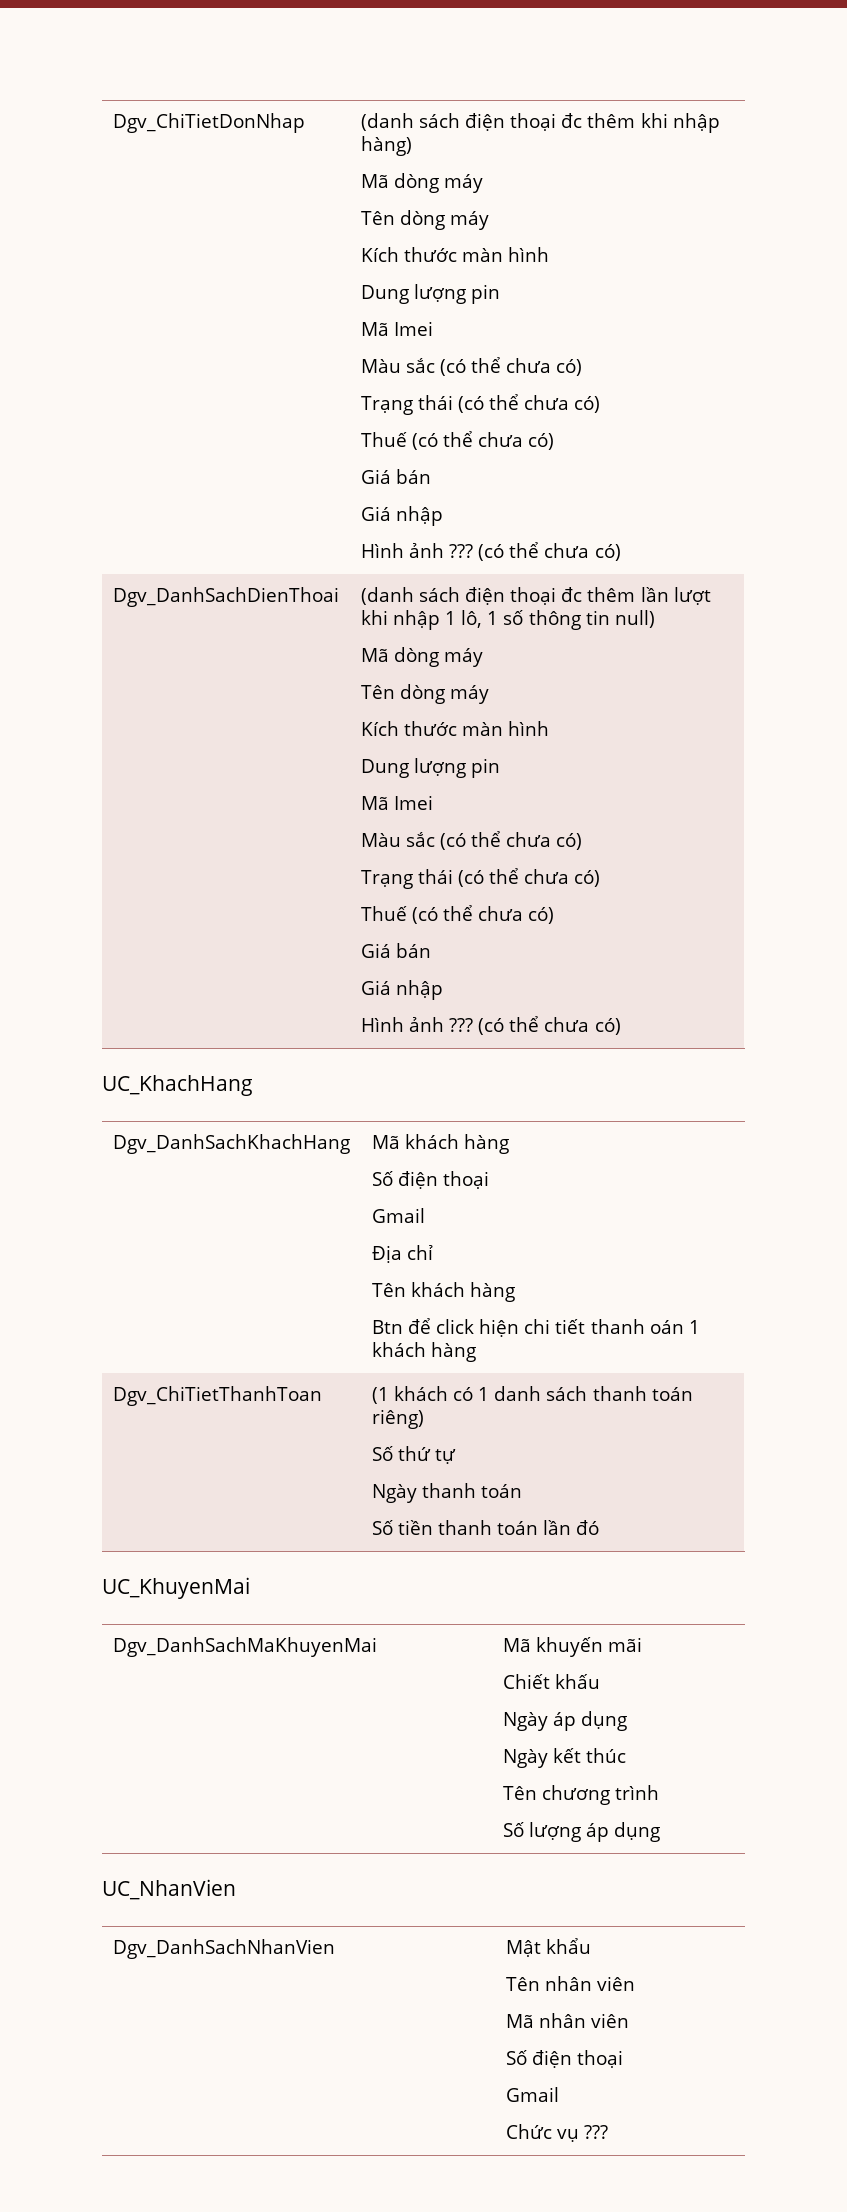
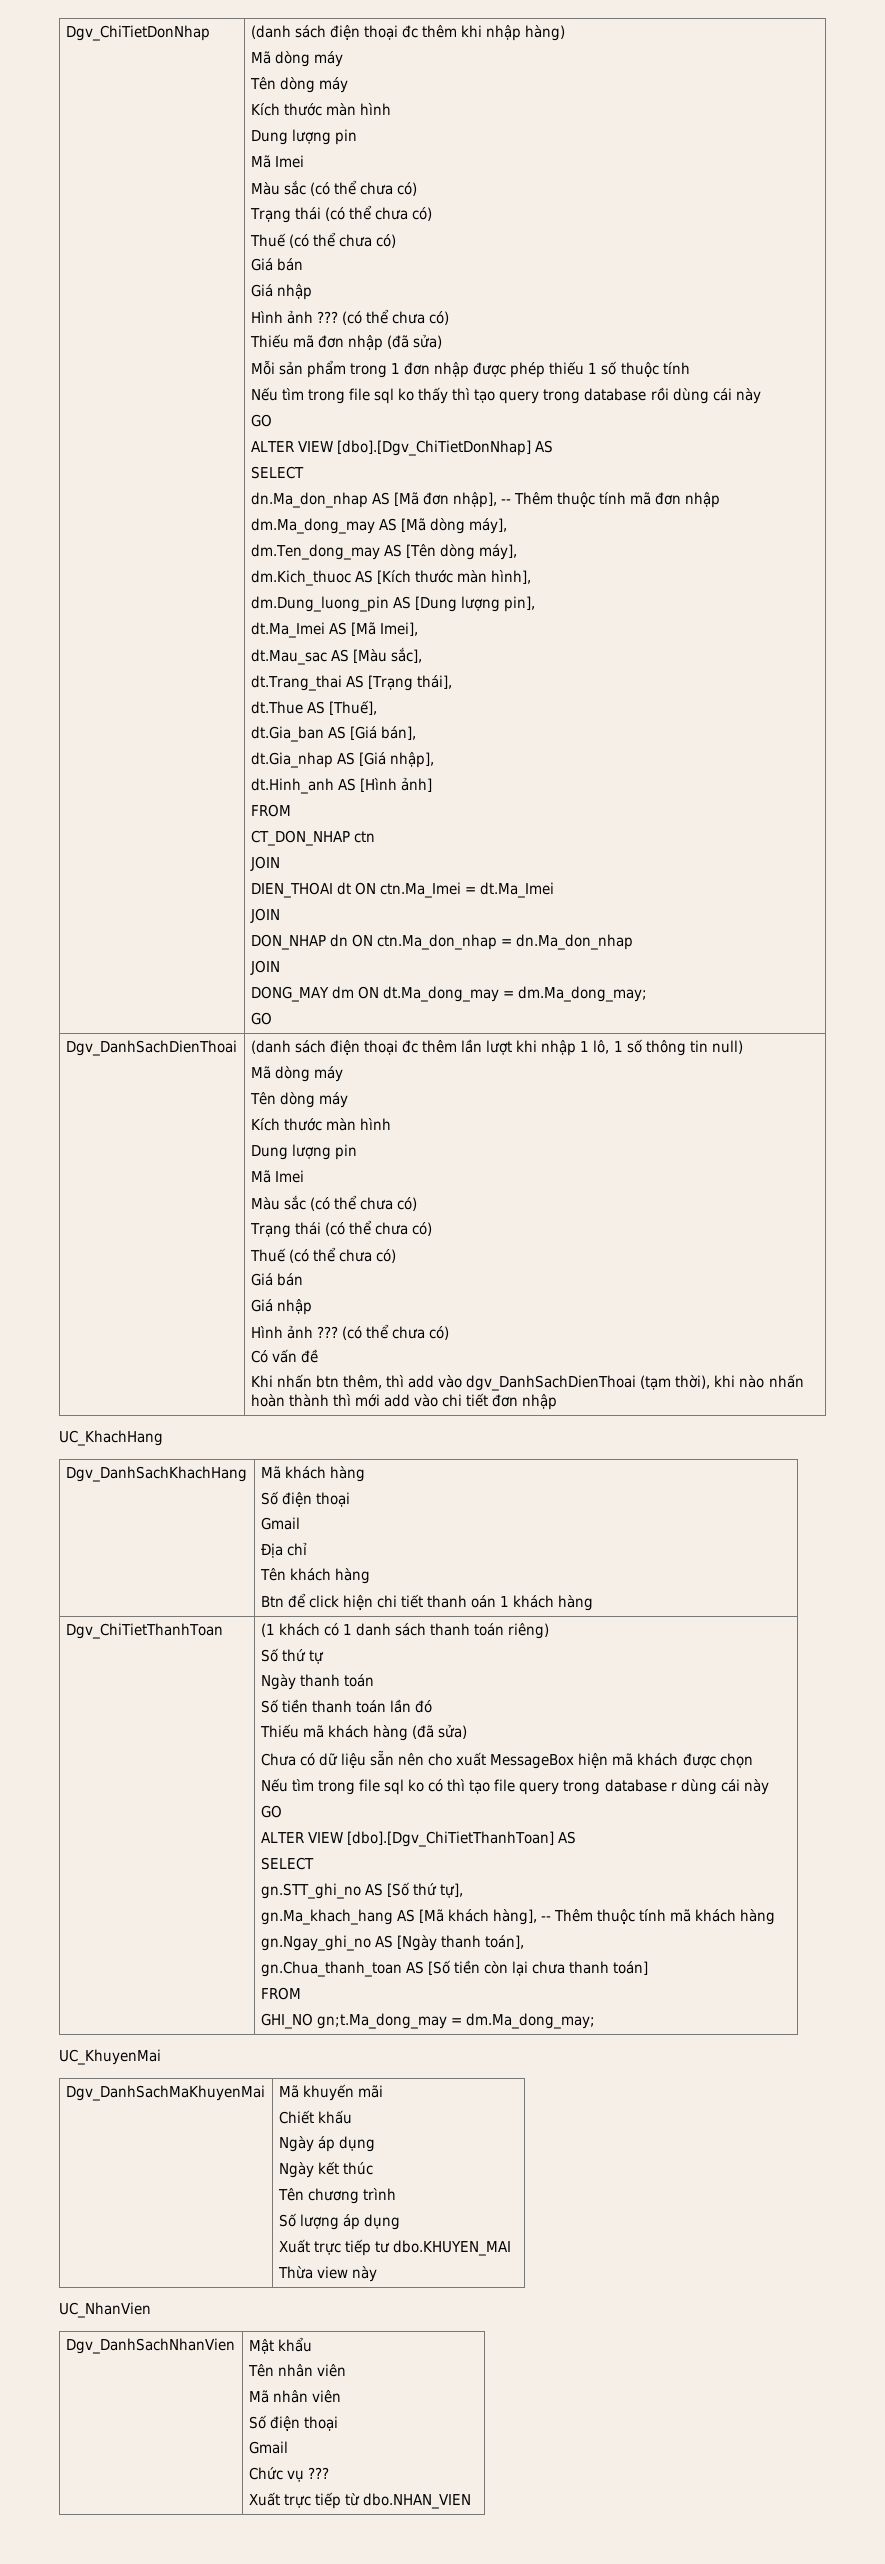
+ Thiếu mã đơn nhập (đã sửa)
+ Mỗi sản phẩm trong 1 đơn nhập được phép thiếu 1 số thuộc tính
+ Nếu tìm trong file sql ko thấy thì tạo query trong database rồi dùng cái này
+ GO
+ ALTER VIEW [dbo].[Dgv_ChiTietDonNhap] AS
+ SELECT
+ dn.Ma_don_nhap AS [Mã đơn nhập], -- Thêm thuộc tính mã đơn nhập
+ dm.Ma_dong_may AS [Mã dòng máy],
+ dm.Ten_dong_may AS [Tên dòng máy],
+ dm.Kich_thuoc AS [Kích thước màn hình],
+ dm.Dung_luong_pin AS [Dung lượng pin],
+ dt.Ma_Imei AS [Mã Imei],
+ dt.Mau_sac AS [Màu sắc],
+ dt.Trang_thai AS [Trạng thái],
+ dt.Thue AS [Thuế],
+ dt.Gia_ban AS [Giá bán],
+ dt.Gia_nhap AS [Giá nhập],
+ dt.Hinh_anh AS [Hình ảnh]
+ FROM
+ CT_DON_NHAP ctn
+ JOIN
+ DIEN_THOAI dt ON ctn.Ma_Imei = dt.Ma_Imei
+ JOIN
+ DON_NHAP dn ON ctn.Ma_don_nhap = dn.Ma_don_nhap
+ JOIN
+ DONG_MAY dm ON dt.Ma_dong_may = dm.Ma_dong_may;
+ GO
+ Có vấn đề
+ Khi nhấn btn thêm, thì add vào dgv_DanhSachDienThoai (tạm thời), khi nào nhấn hoàn thành thì mới add vào chi tiết đơn nhập
+ Thiếu mã khách hàng (đã sửa)
+ Chưa có dữ liệu sẵn nên cho xuất MessageBox hiện mã khách được chọn
+ Nếu tìm trong file sql ko có thì tạo file query trong database r dùng cái này
+ GO
+ ALTER VIEW [dbo].[Dgv_ChiTietThanhToan] AS
+ SELECT
+ gn.STT_ghi_no AS [Số thứ tự],
+ gn.Ma_khach_hang AS [Mã khách hàng], -- Thêm thuộc tính mã khách hàng
+ gn.Ngay_ghi_no AS [Ngày thanh toán],
+ gn.Chua_thanh_toan AS [Số tiền còn lại chưa thanh toán]
+ FROM
+ GHI_NO gn;t.Ma_dong_may = dm.Ma_dong_may;
  Dgv_DanhSachMaKhuyenMai | Mã khuyến mãi
  Chiết khấu
  Ngày áp dụng
  Ngày kết thúc
  Tên chương trình
  Số lượng áp dụng
+ Xuất trực tiếp tư dbo.KHUYEN_MAI
+ Thừa view này
  Dgv_DanhSachNhanVien | Mật khẩu
  Tên nhân viên
  Mã nhân viên
  Số điện thoại
  Gmail
  Chức vụ ???
+ Xuất trực tiếp từ dbo.NHAN_VIEN

